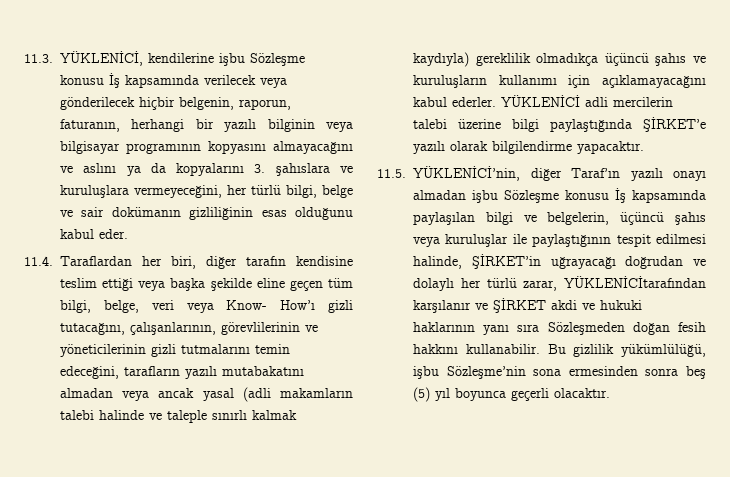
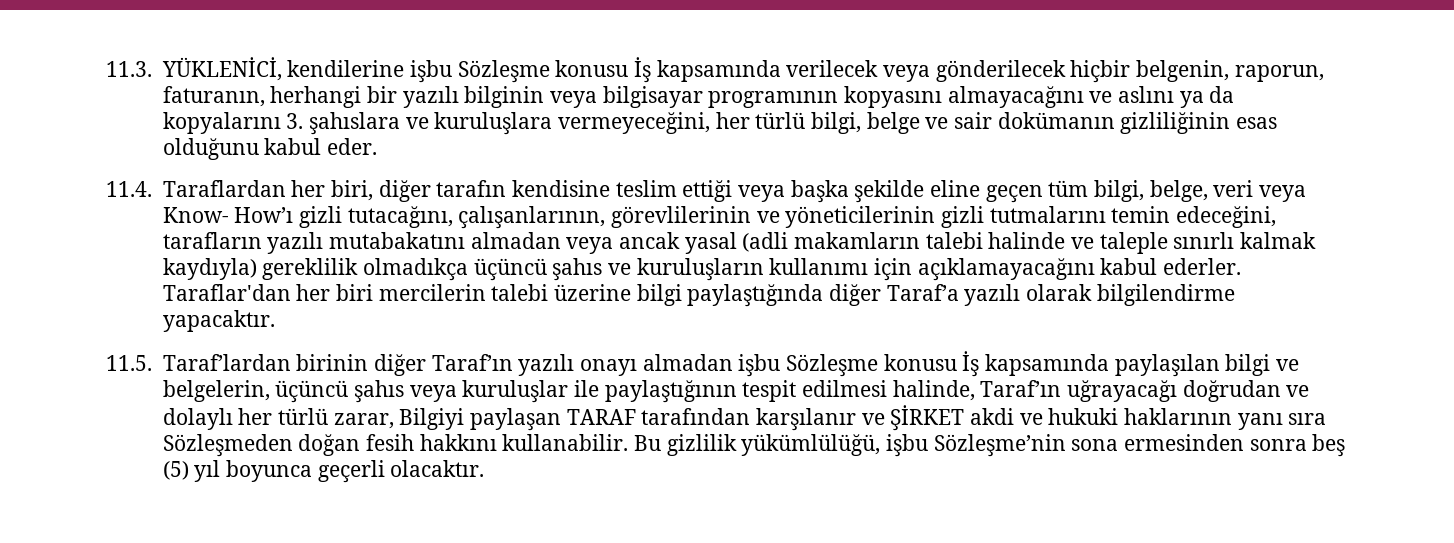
- YÜKLENİCİ adli mercilerin talebi üzerine bilgi paylaştığında ŞİRKET’e yazılı olarak bilgilendirme yapacaktır.
+ Taraflar'dan her biri mercilerin talebi üzerine bilgi paylaştığında diğer Taraf’a yazılı olarak bilgilendirme yapacaktır.
- 11.5. YÜKLENİCİ’nin, diğer Taraf’ın yazılı onayı almadan işbu Sözleşme konusu İş kapsamında paylaşılan bilgi ve belgelerin, üçüncü şahıs veya kuruluşlar ile paylaştığının tespit edilmesi halinde, ŞİRKET’in uğrayacağı doğrudan ve dolaylı her türlü zarar, YÜKLENİCİtarafından karşılanır ve ŞİRKET akdi ve hukuki haklarının yanı sıra Sözleşmeden doğan fesih hakkını kullanabilir.
+ 11.5. Taraf’lardan birinin diğer Taraf’ın yazılı onayı almadan işbu Sözleşme konusu İş kapsamında paylaşılan bilgi ve belgelerin, üçüncü şahıs veya kuruluşlar ile paylaştığının tespit edilmesi halinde, Taraf’ın uğrayacağı doğrudan ve dolaylı her türlü zarar, Bilgiyi paylaşan TARAF tarafından karşılanır ve ŞİRKET akdi ve hukuki haklarının yanı sıra Sözleşmeden doğan fesih hakkını kullanabilir.

